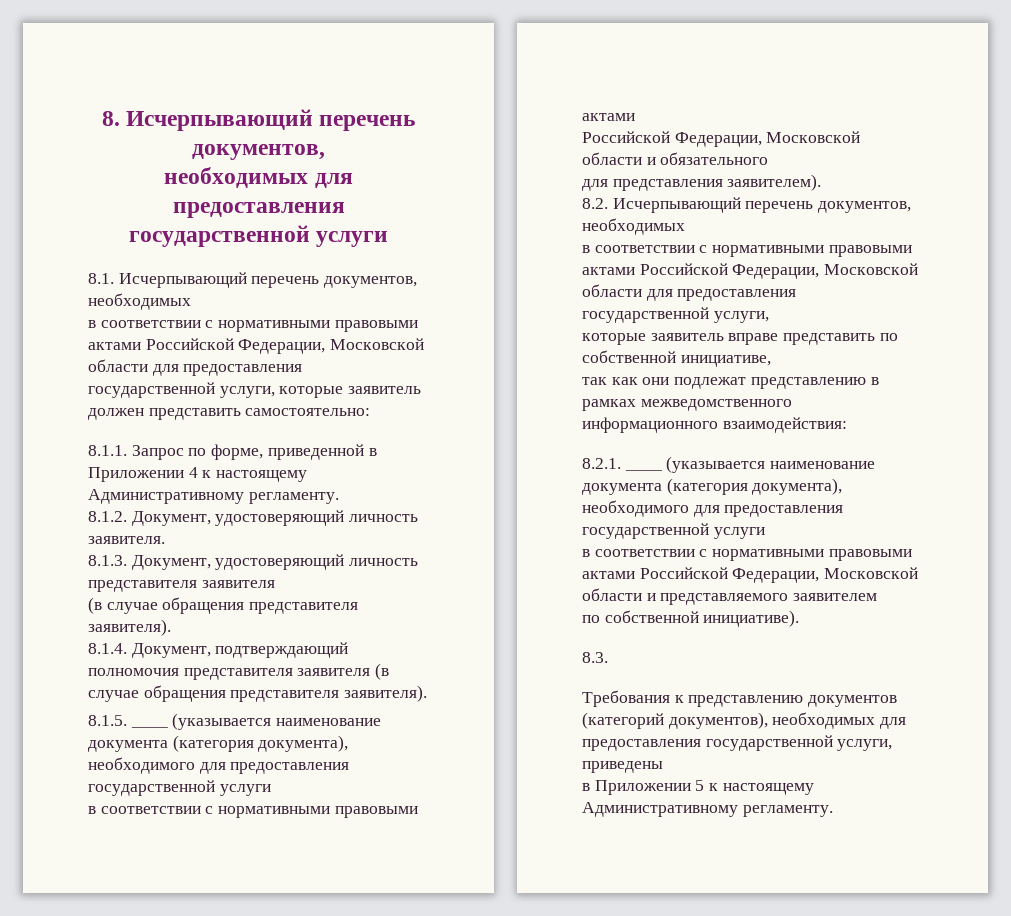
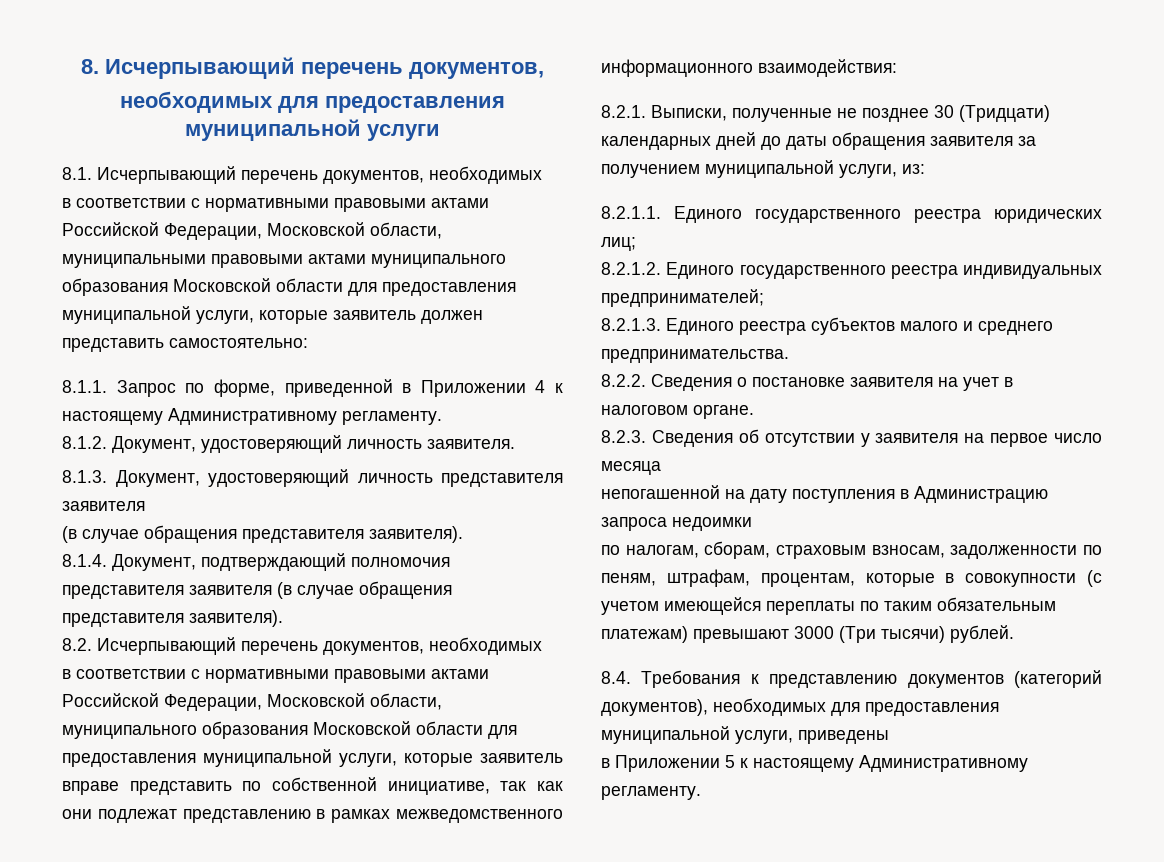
- необходимых для предоставления государственной услуги
+ необходимых для предоставления муниципальной услуги
- в соответствии с нормативными правовыми актами Российской Федерации, Московской области для предоставления государственной услуги, которые заявитель должен представить самостоятельно:
+ в соответствии с нормативными правовыми актами Российской Федерации, Московской области, муниципальными правовыми актами муниципального образования Московской области для предоставления муниципальной услуги, которые заявитель должен представить самостоятельно:
- 8.1.5. ____ (указывается наименование документа (категория документа), необходимого для предоставления государственной услуги
- в соответствии с нормативными правовыми актами
- Российской Федерации, Московской области и обязательного
- для представления заявителем).
  8.2. Исчерпывающий перечень документов, необходимых
- в соответствии с нормативными правовыми актами Российской Федерации, Московской области для предоставления государственной услуги,
- которые заявитель вправе представить по собственной инициативе,
- так как они подлежат представлению в рамках межведомственного информационного взаимодействия:
+ в соответствии с нормативными правовыми актами Российской Федерации, Московской области, муниципального образования Московской области для предоставления муниципальной услуги, которые заявитель вправе представить по собственной инициативе, так как они подлежат представлению в рамках межведомственного информационного взаимодействия:
- 8.2.1. ____ (указывается наименование документа (категория документа), необходимого для предоставления государственной услуги
- в соответствии с нормативными правовыми актами Российской Федерации, Московской области и представляемого заявителем
- по собственной инициативе).
- 8.3.
- Требования к представлению документов (категорий документов), необходимых для предоставления государственной услуги, приведены
+ 8.2.1. Выписки, полученные не позднее 30 (Тридцати) календарных дней до даты обращения заявителя за получением муниципальной услуги, из:
+ 8.2.1.1. Единого государственного реестра юридических лиц;
+ 8.2.1.2. Единого государственного реестра индивидуальных предпринимателей;
+ 8.2.1.3. Единого реестра субъектов малого и среднего предпринимательства.
+ 8.2.2. Сведения о постановке заявителя на учет в налоговом органе.
+ 8.2.3. Сведения об отсутствии у заявителя на первое число месяца
+ непогашенной на дату поступления в Администрацию запроса недоимки
+ по налогам, сборам, страховым взносам, задолженности по пеням, штрафам, процентам, которые в совокупности (с учетом имеющейся переплаты по таким обязательным платежам) превышают 3000 (Три тысячи) рублей.
+ 8.4. Требования к представлению документов (категорий документов), необходимых для предоставления муниципальной услуги, приведены

